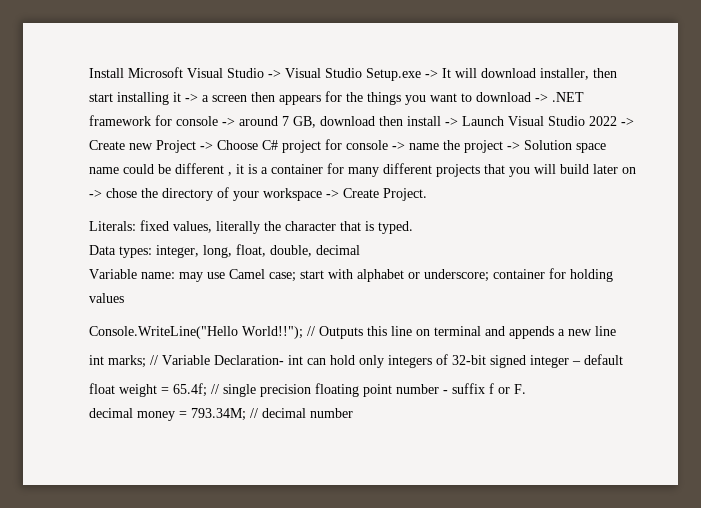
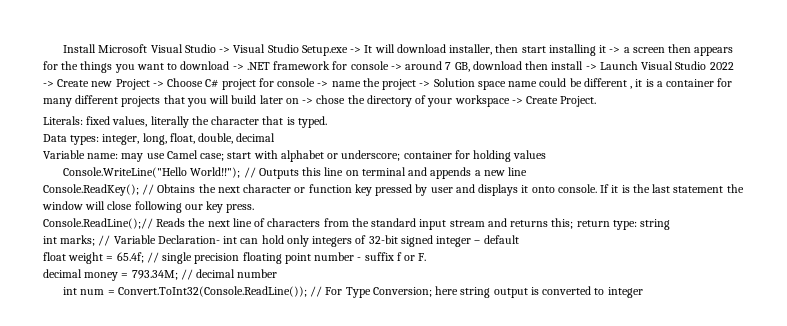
+ Console.ReadKey(); // Obtains the next character or function key pressed by user and displays it onto console. If it is the last statement the window will close following our key press.
+ Console.ReadLine();// Reads the next line of characters from the standard input stream and returns this; return type: string
+ int num = Convert.ToInt32(Console.ReadLine()); // For Type Conversion; here string output is converted to integer

